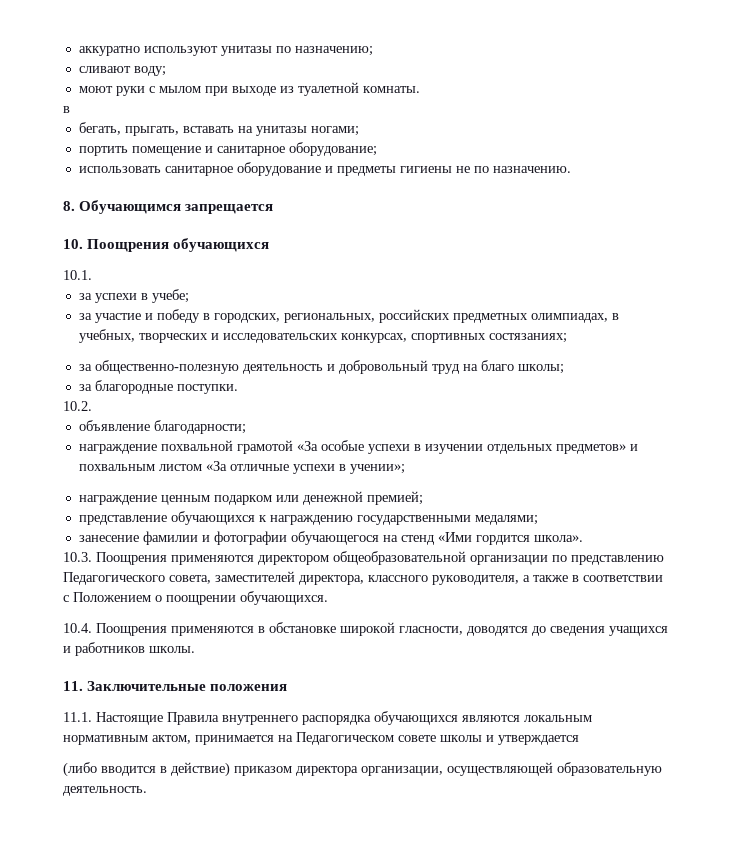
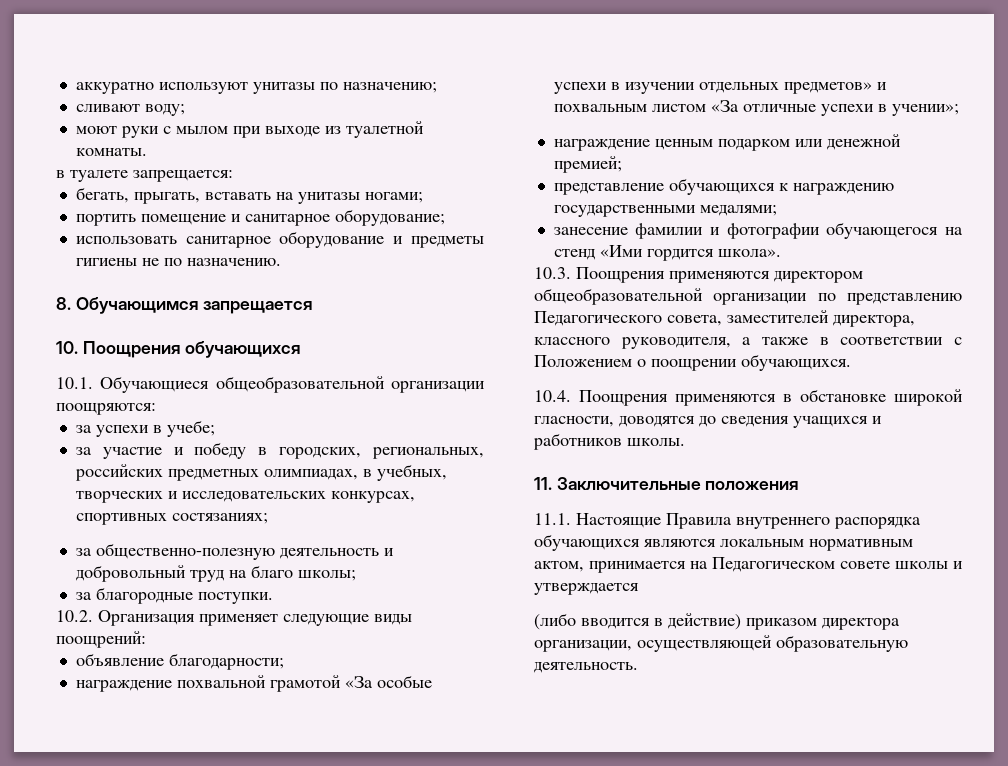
  моют руки с мылом при выходе из туалетной комнаты.
- в
+ в туалете запрещается:
- 10.1.
+ 10.1. Обучающиеся общеобразовательной организации поощряются:
- 10.2.
+ 10.2. Организация применяет следующие виды поощрений:

